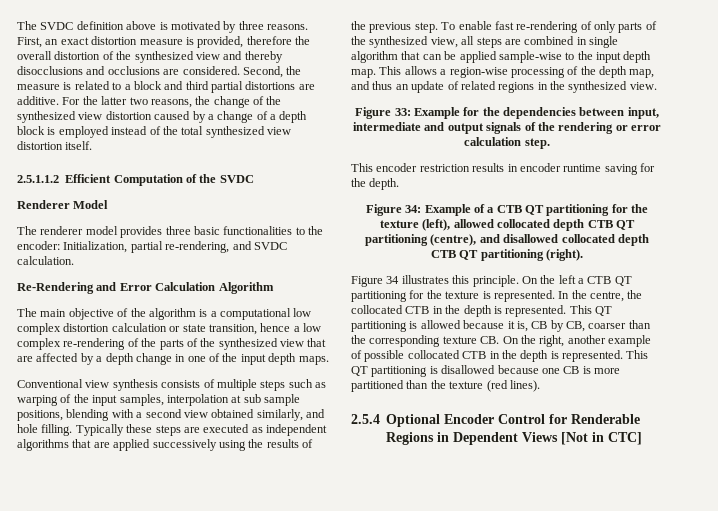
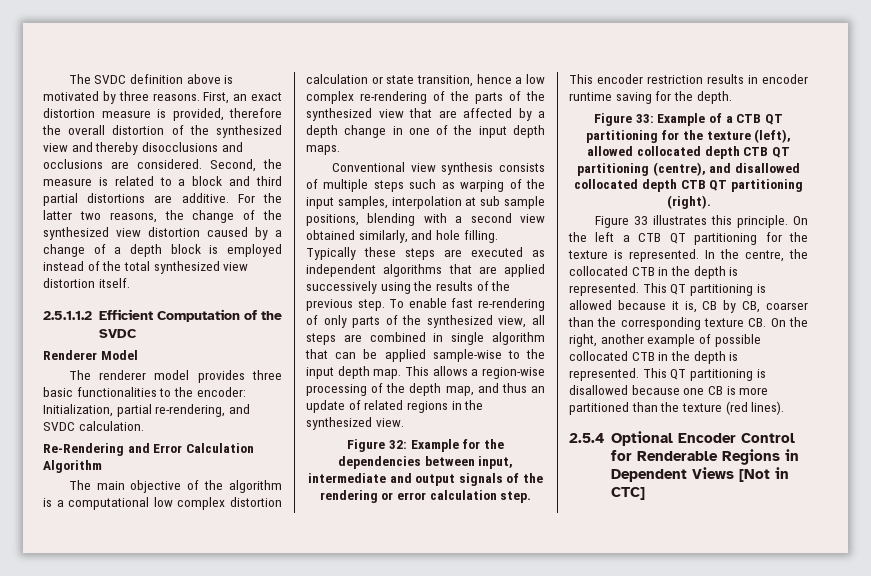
- Figure 33: Example for the dependencies between input, intermediate and output signals of the rendering or error calculation step.
+ Figure 32: Example for the dependencies between input, intermediate and output signals of the rendering or error calculation step.
- Figure 34: Example of a CTB QT partitioning for the texture (left), allowed collocated depth CTB QT partitioning (centre), and disallowed collocated depth CTB QT partitioning (right).
+ Figure 33: Example of a CTB QT partitioning for the texture (left), allowed collocated depth CTB QT partitioning (centre), and disallowed collocated depth CTB QT partitioning (right).
- Figure 34 illustrates this principle.
+ Figure 33 illustrates this principle.

